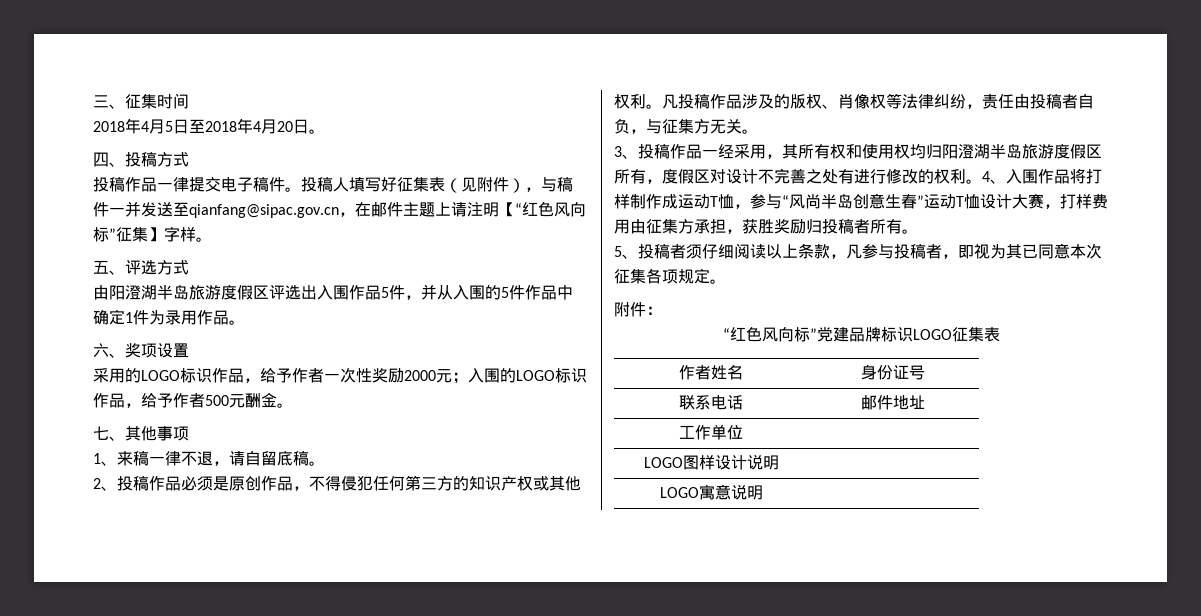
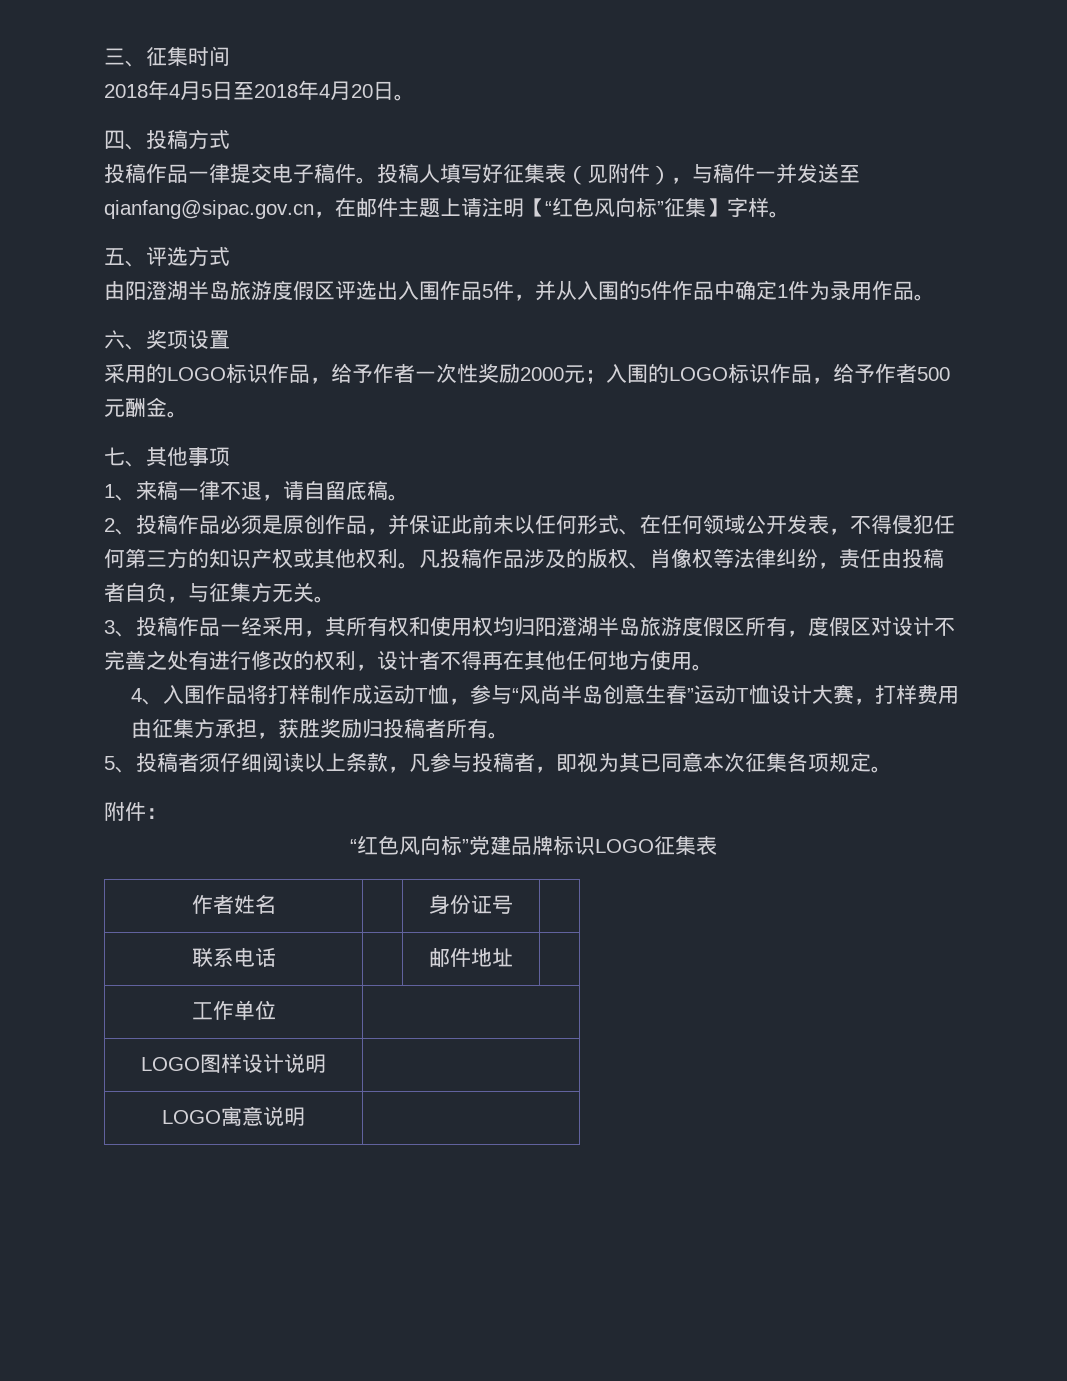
- 2、投稿作品必须是原创作品，不得侵犯任何第三方的知识产权或其他权利。
+ 2、投稿作品必须是原创作品，并保证此前未以任何形式、在任何领域公开发表，不得侵犯任何第三方的知识产权或其他权利。
- 3、投稿作品一经采用，其所有权和使用权均归阳澄湖半岛旅游度假区所有，度假区对设计不完善之处有进行修改的权利。4、入围作品将打样制作成运动T恤，参与“风尚半岛创意生春”运动T恤设计大赛，打样费用由征集方承担，获胜奖励归投稿者所有。
+ 3、投稿作品一经采用，其所有权和使用权均归阳澄湖半岛旅游度假区所有，度假区对设计不完善之处有进行修改的权利，设计者不得再在其他任何地方使用。
+ 4、入围作品将打样制作成运动T恤，参与“风尚半岛创意生春”运动T恤设计大赛，打样费用由征集方承担，获胜奖励归投稿者所有。

